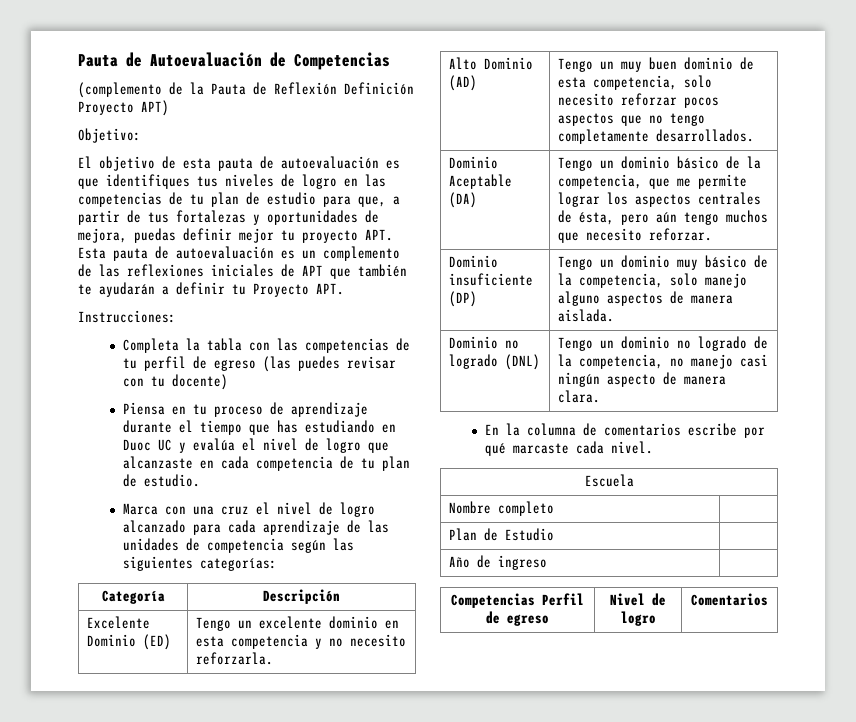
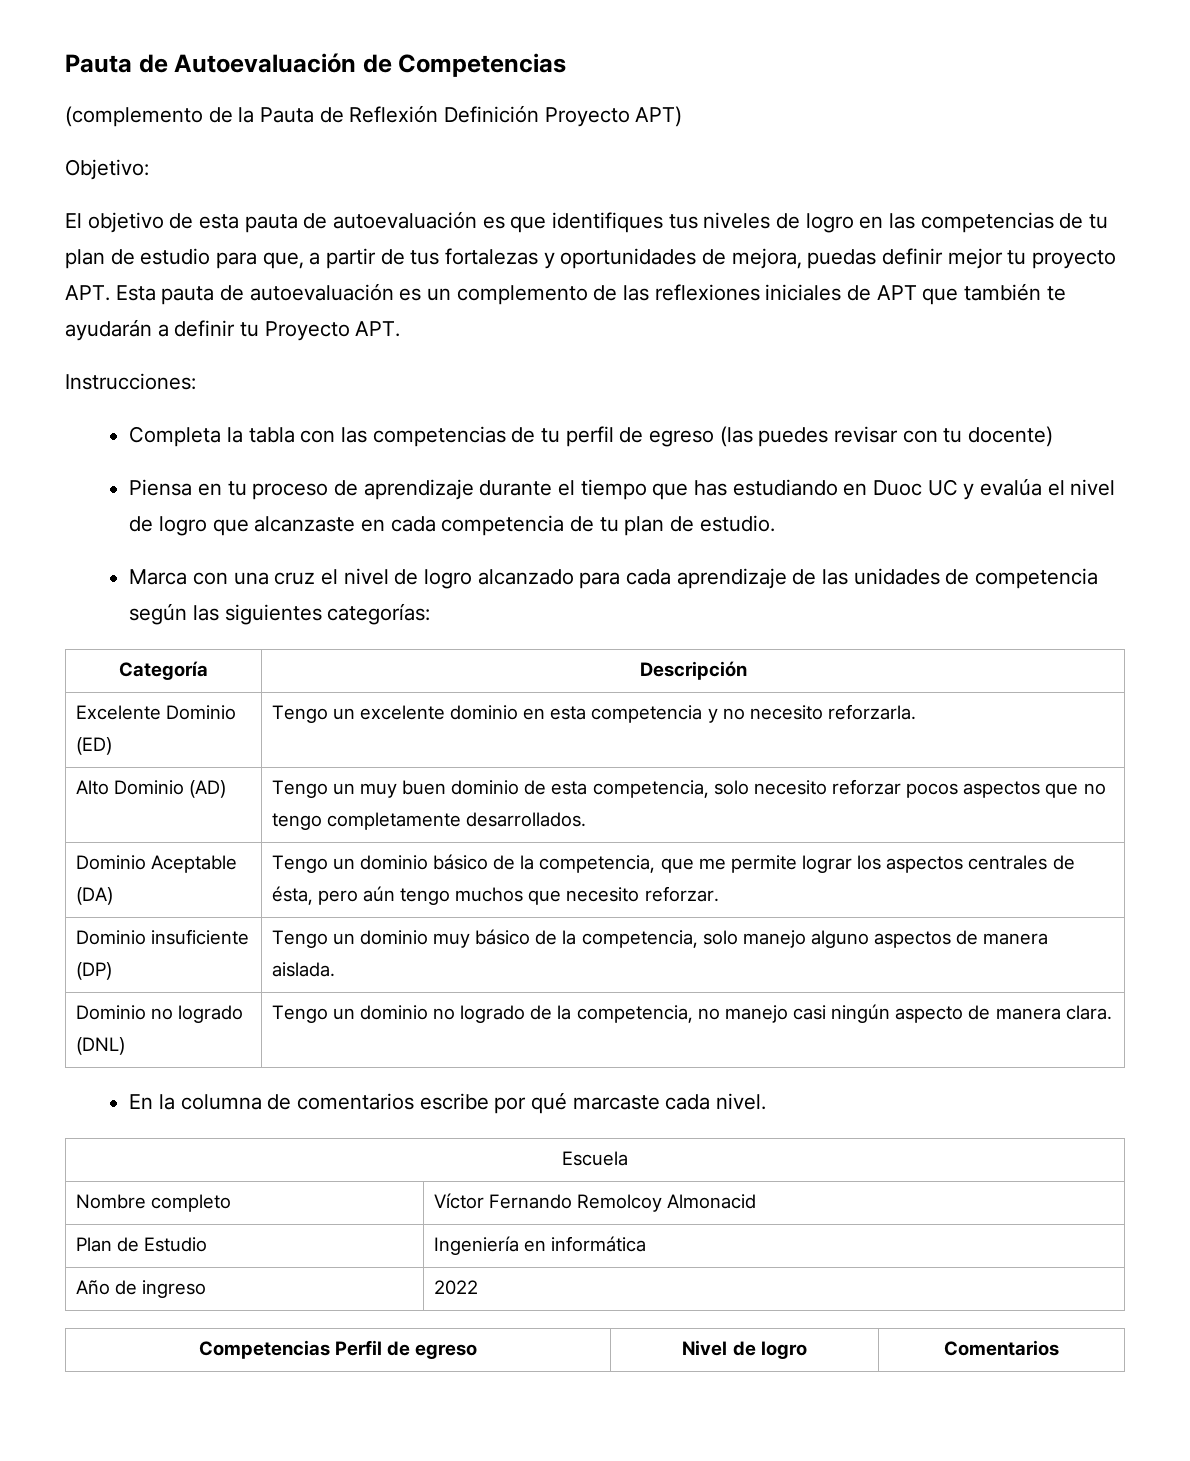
- Nombre completo |
+ Nombre completo | Víctor Fernando Remolcoy Almonacid
- Plan de Estudio |
+ Plan de Estudio | Ingeniería en informática
- Año de ingreso |
+ Año de ingreso | 2022

